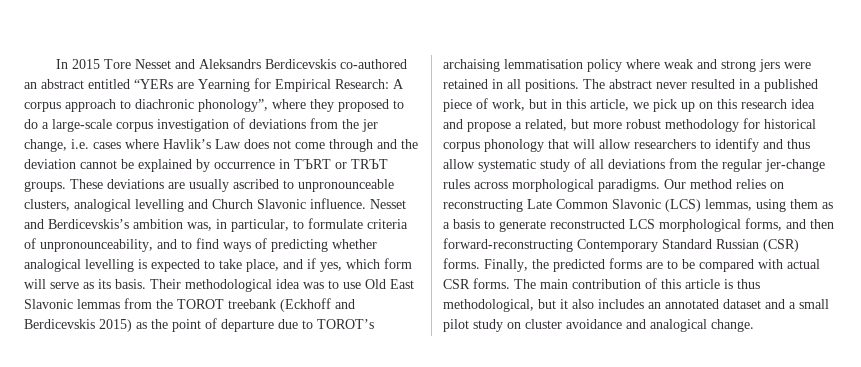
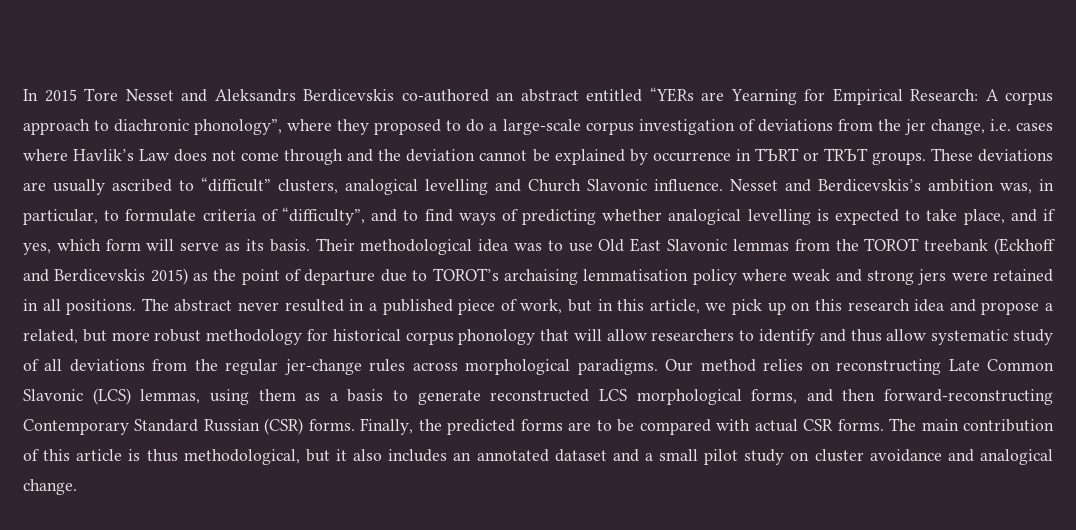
- These deviations are usually ascribed to unpronounceable clusters, analogical levelling and Church Slavonic influence.
+ These deviations are usually ascribed to “difficult” clusters, analogical levelling and Church Slavonic influence.
- Nesset and Berdicevskis’s ambition was, in particular, to formulate criteria of unpronounceability, and to find ways of predicting whether analogical levelling is expected to take place, and if yes, which form will serve as its basis.
+ Nesset and Berdicevskis’s ambition was, in particular, to formulate criteria of “difficulty”, and to find ways of predicting whether analogical levelling is expected to take place, and if yes, which form will serve as its basis.

